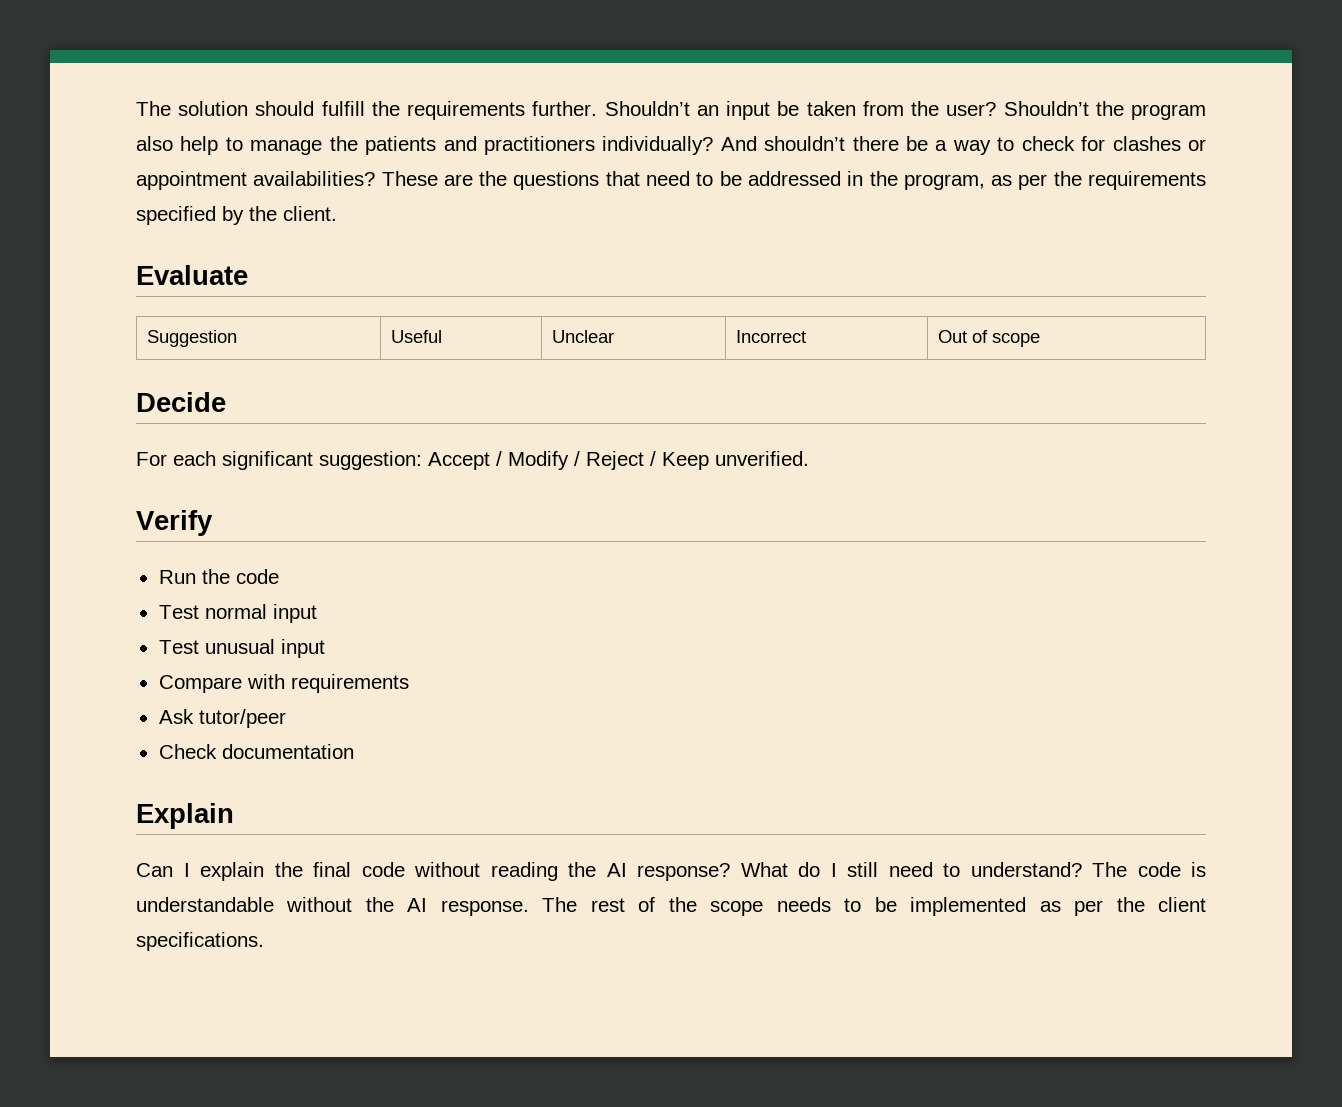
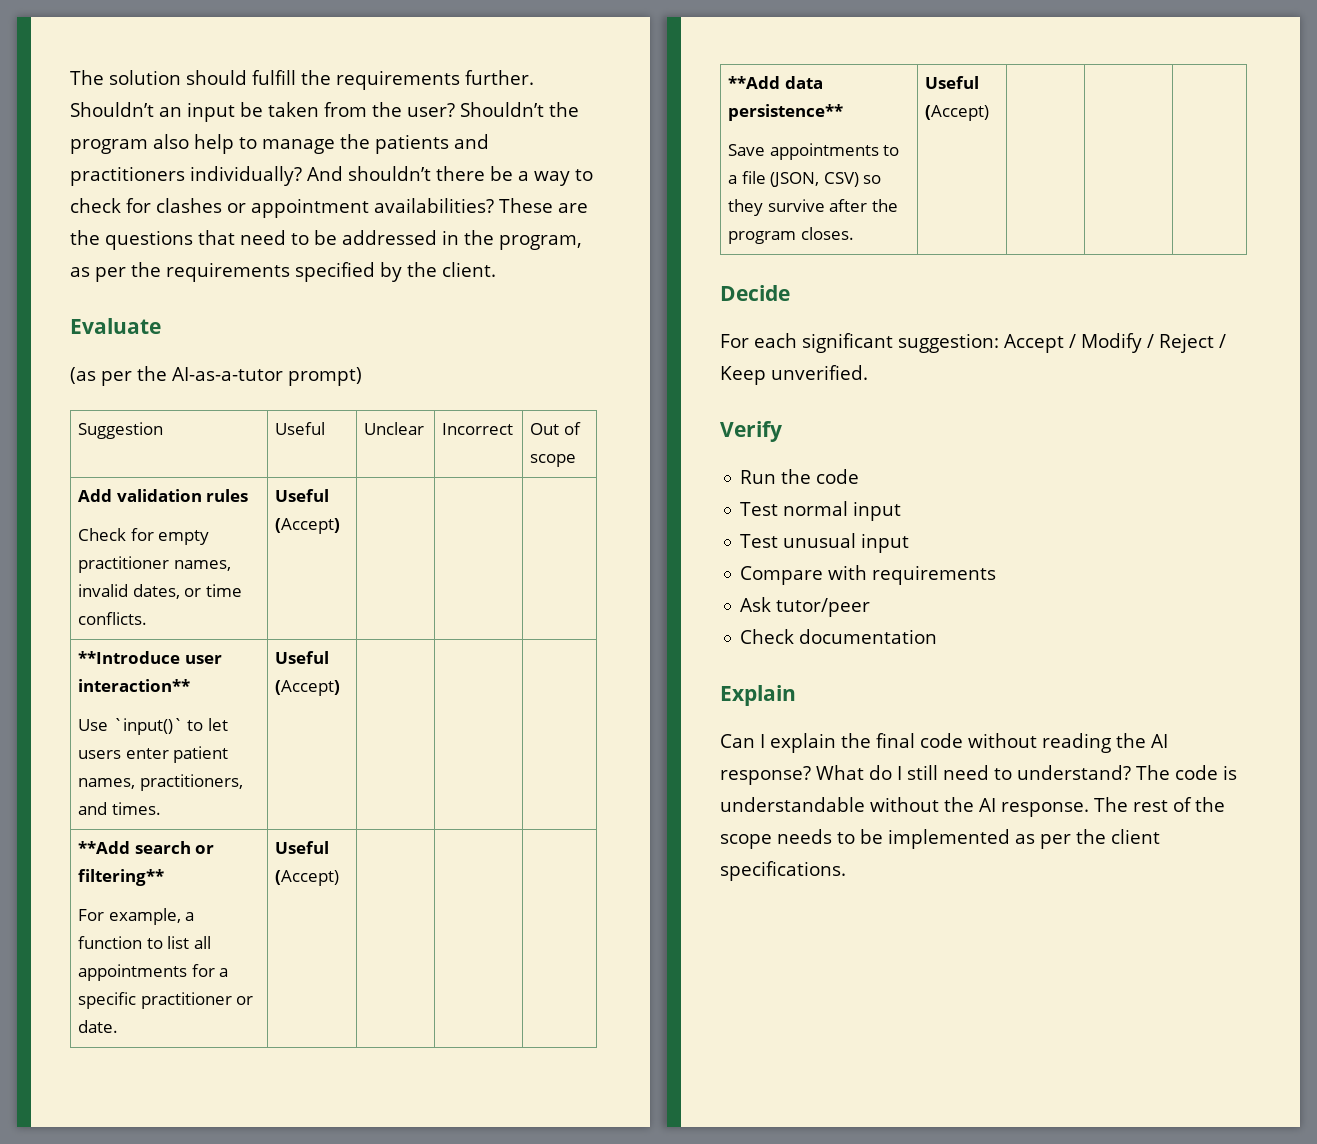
+ (as per the AI-as-a-tutor prompt)
+ Add validation rules
+ Check for empty practitioner names, invalid dates, or time conflicts. | Useful (Accept) | | |
+ **Introduce user interaction**
+ Use `input()` to let users enter patient names, practitioners, and times. | Useful (Accept) | | |
+ **Add search or filtering**
+ For example, a function to list all appointments for a specific practitioner or date. | Useful (Accept) | | |
+ **Add data persistence**
+ Save appointments to a file (JSON, CSV) so they survive after the program closes. | Useful (Accept) | | |

